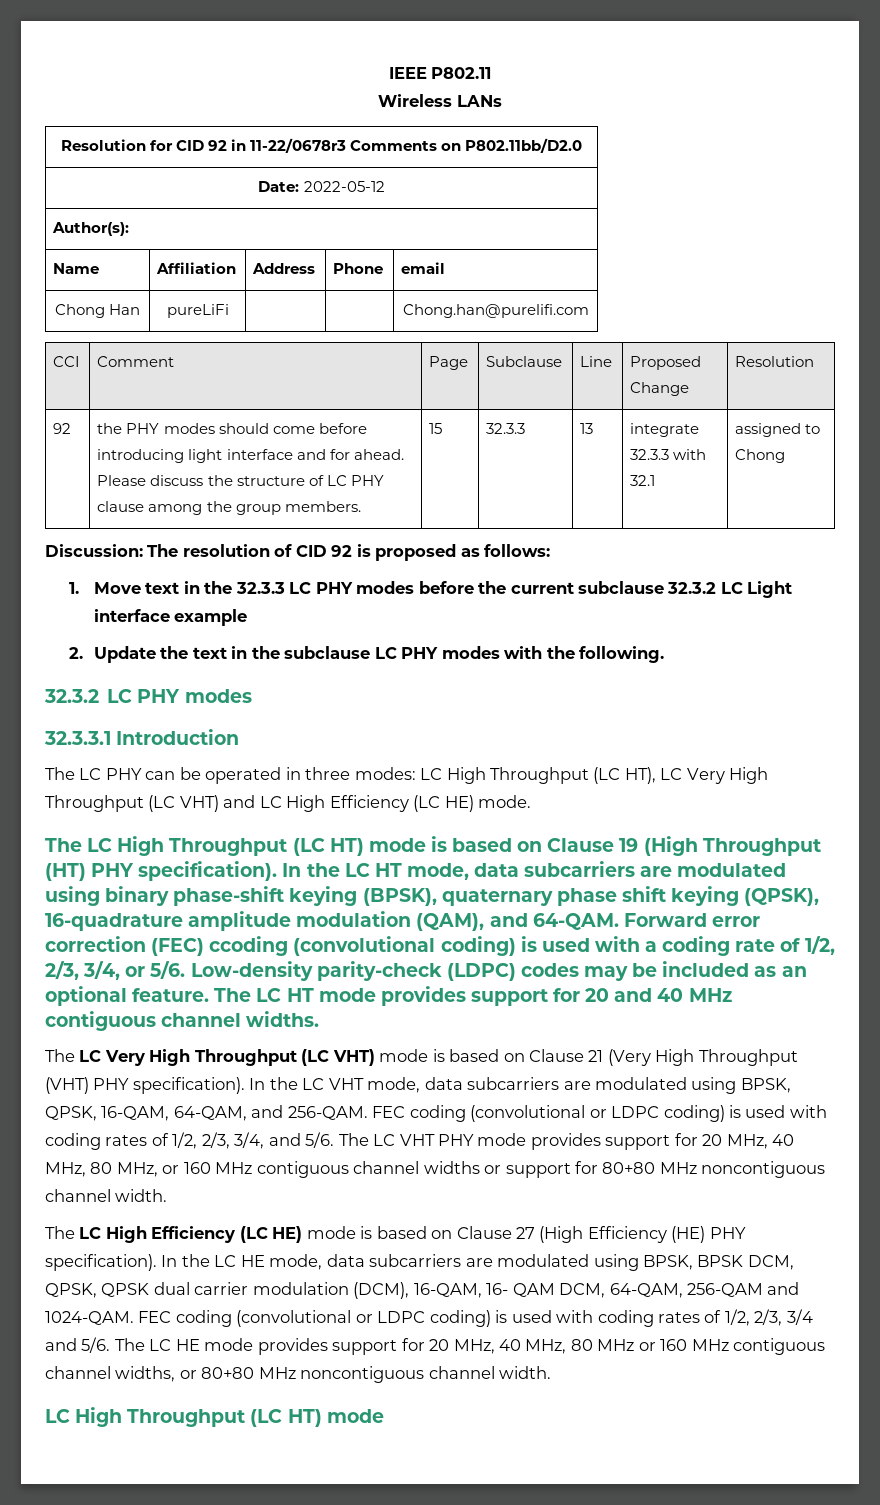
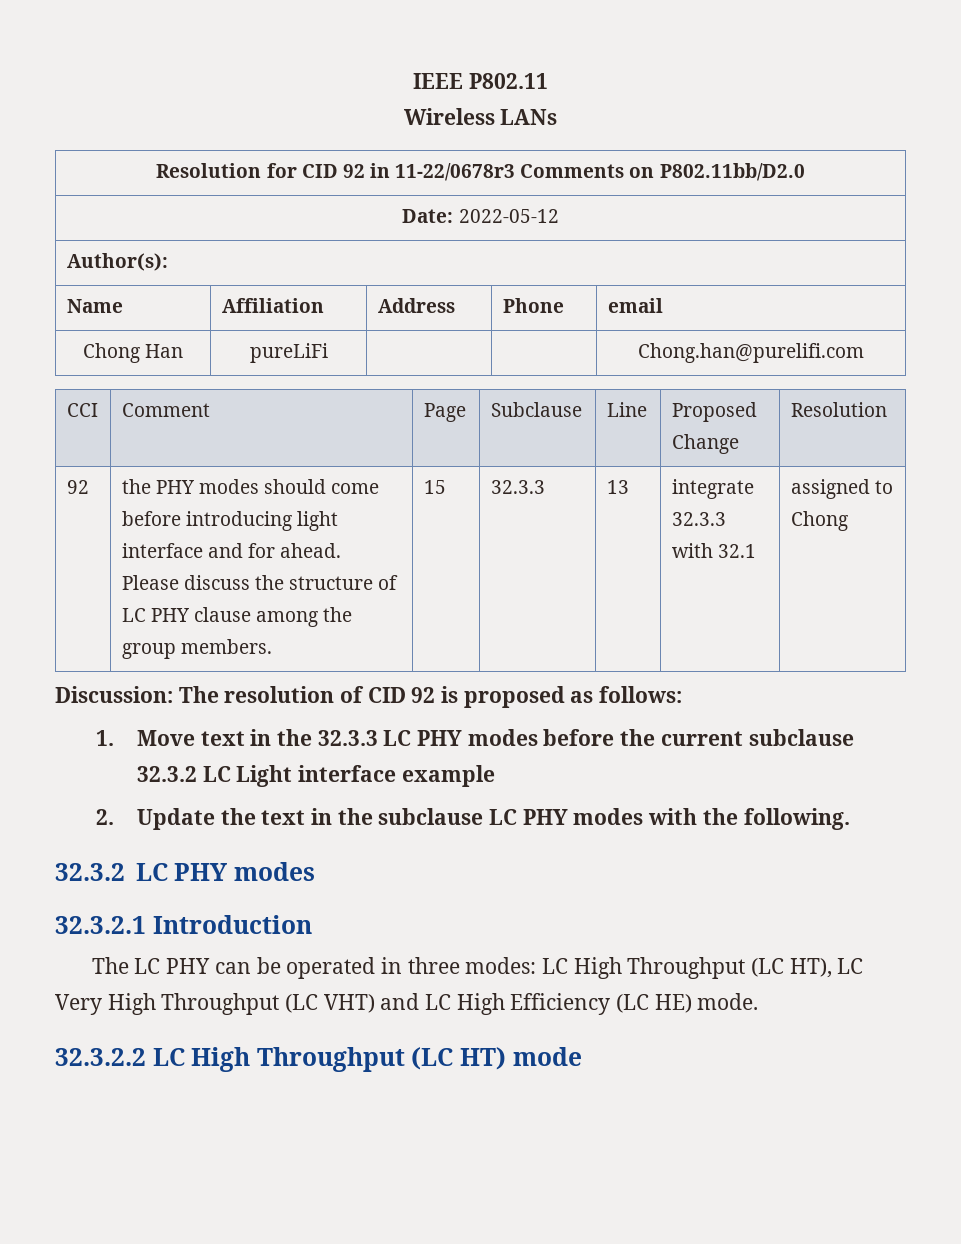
- 32.3.3.1 Introduction
+ 32.3.2.1 Introduction
- The LC High Throughput (LC HT) mode is based on Clause 19 (High Throughput (HT) PHY specification). In the LC HT mode, data subcarriers are modulated using binary phase-shift keying (BPSK), quaternary phase shift keying (QPSK), 16-quadrature amplitude modulation (QAM), and 64-QAM. Forward error correction (FEC) ccoding (convolutional coding) is used with a coding rate of 1/2, 2/3, 3/4, or 5/6. Low-density parity-check (LDPC) codes may be included as an optional feature. The LC HT mode provides support for 20 and 40 MHz contiguous channel widths.
- The LC Very High Throughput (LC VHT) mode is based on Clause 21 (Very High Throughput (VHT) PHY specification). In the LC VHT mode, data subcarriers are modulated using BPSK, QPSK, 16-QAM, 64-QAM, and 256-QAM. FEC coding (convolutional or LDPC coding) is used with coding rates of 1/2, 2/3, 3/4, and 5/6. The LC VHT PHY mode provides support for 20 MHz, 40 MHz, 80 MHz, or 160 MHz contiguous channel widths or support for 80+80 MHz noncontiguous channel width.
- The LC High Efficiency (LC HE) mode is based on Clause 27 (High Efficiency (HE) PHY specification). In the LC HE mode, data subcarriers are modulated using BPSK, BPSK DCM, QPSK, QPSK dual carrier modulation (DCM), 16-QAM, 16- QAM DCM, 64-QAM, 256-QAM and 1024-QAM. FEC coding (convolutional or LDPC coding) is used with coding rates of 1/2, 2/3, 3/4 and 5/6. The LC HE mode provides support for 20 MHz, 40 MHz, 80 MHz or 160 MHz contiguous channel widths, or 80+80 MHz noncontiguous channel width.
- LC High Throughput (LC HT) mode
+ 32.3.2.2 LC High Throughput (LC HT) mode

